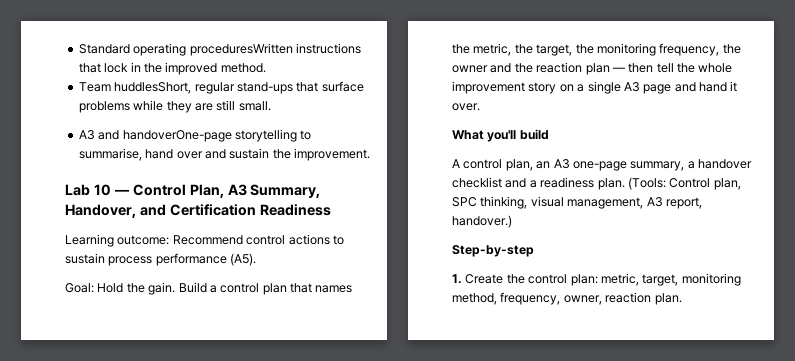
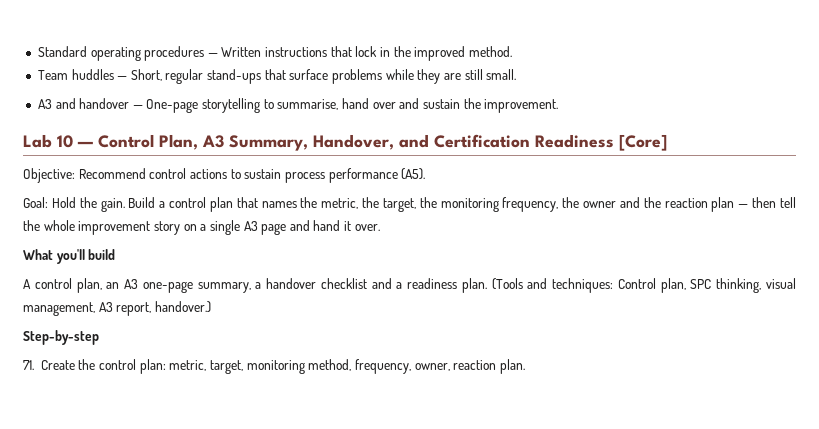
- Standard operating proceduresWritten instructions that lock in the improved method.
+ Standard operating procedures — Written instructions that lock in the improved method.
- Team huddlesShort, regular stand-ups that surface problems while they are still small.
+ Team huddles — Short, regular stand-ups that surface problems while they are still small.
- A3 and handoverOne-page storytelling to summarise, hand over and sustain the improvement.
+ A3 and handover — One-page storytelling to summarise, hand over and sustain the improvement.
- Lab 10 — Control Plan, A3 Summary, Handover, and Certification Readiness
- Learning outcome: Recommend control actions to sustain process performance (A5).
+ Lab 10 — Control Plan, A3 Summary, Handover, and Certification Readiness [Core]
+ Objective: Recommend control actions to sustain process performance (A5).
- (Tools: Control plan, SPC thinking, visual management, A3 report, handover.)
+ (Tools and techniques: Control plan, SPC thinking, visual management, A3 report, handover.)
- 1. Create the control plan: metric, target, monitoring method, frequency, owner, reaction plan.
+ 71. Create the control plan: metric, target, monitoring method, frequency, owner, reaction plan.

